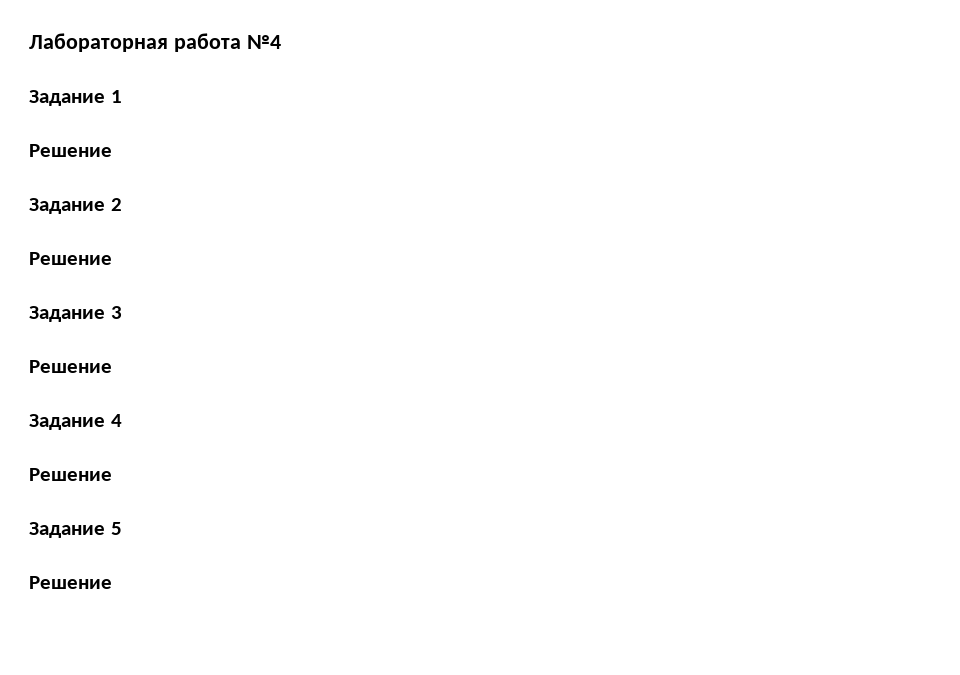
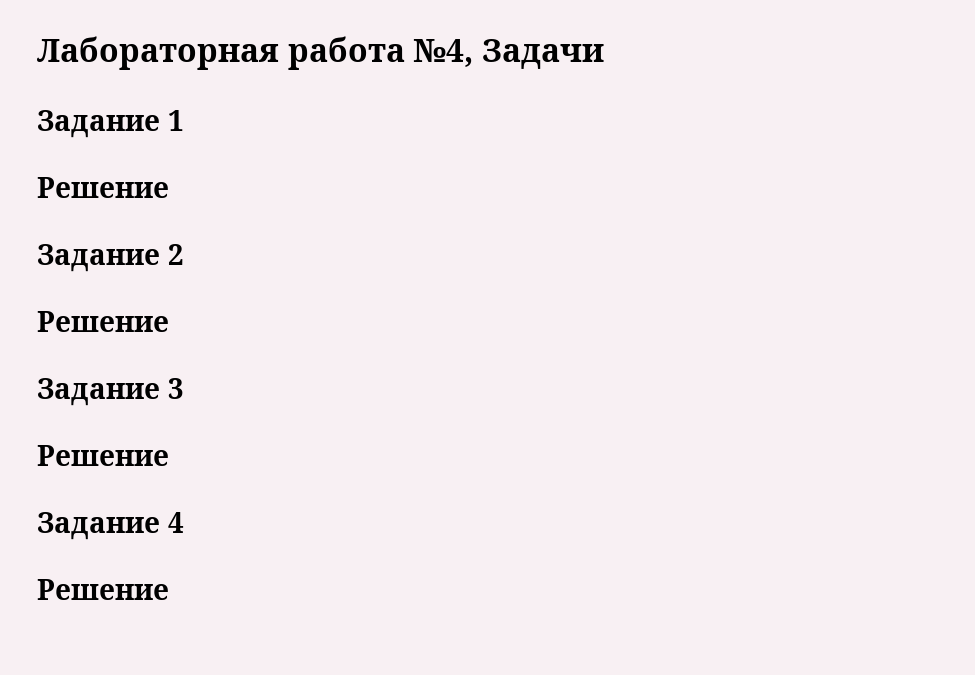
- Лабораторная работа №4
+ Лабораторная работа №4, Задачи
- Задание 5
- Решение

